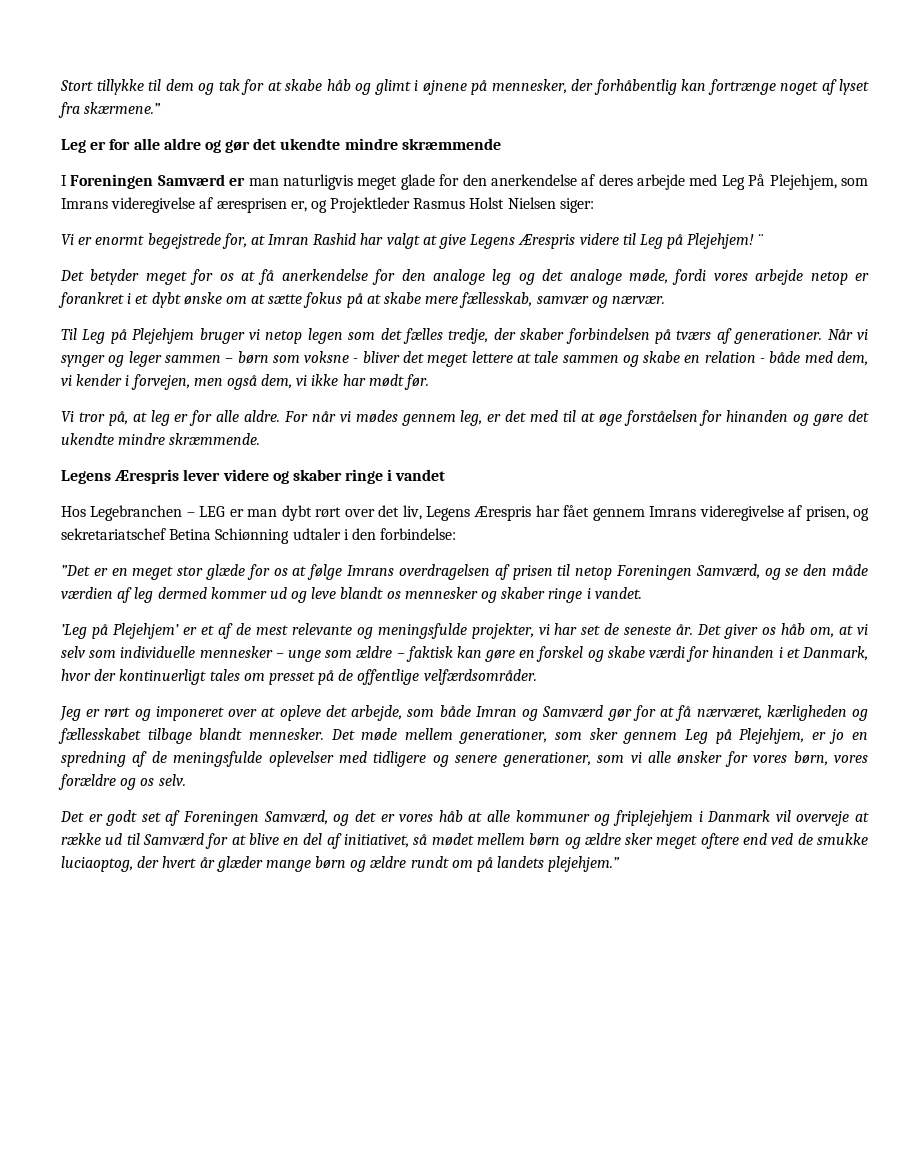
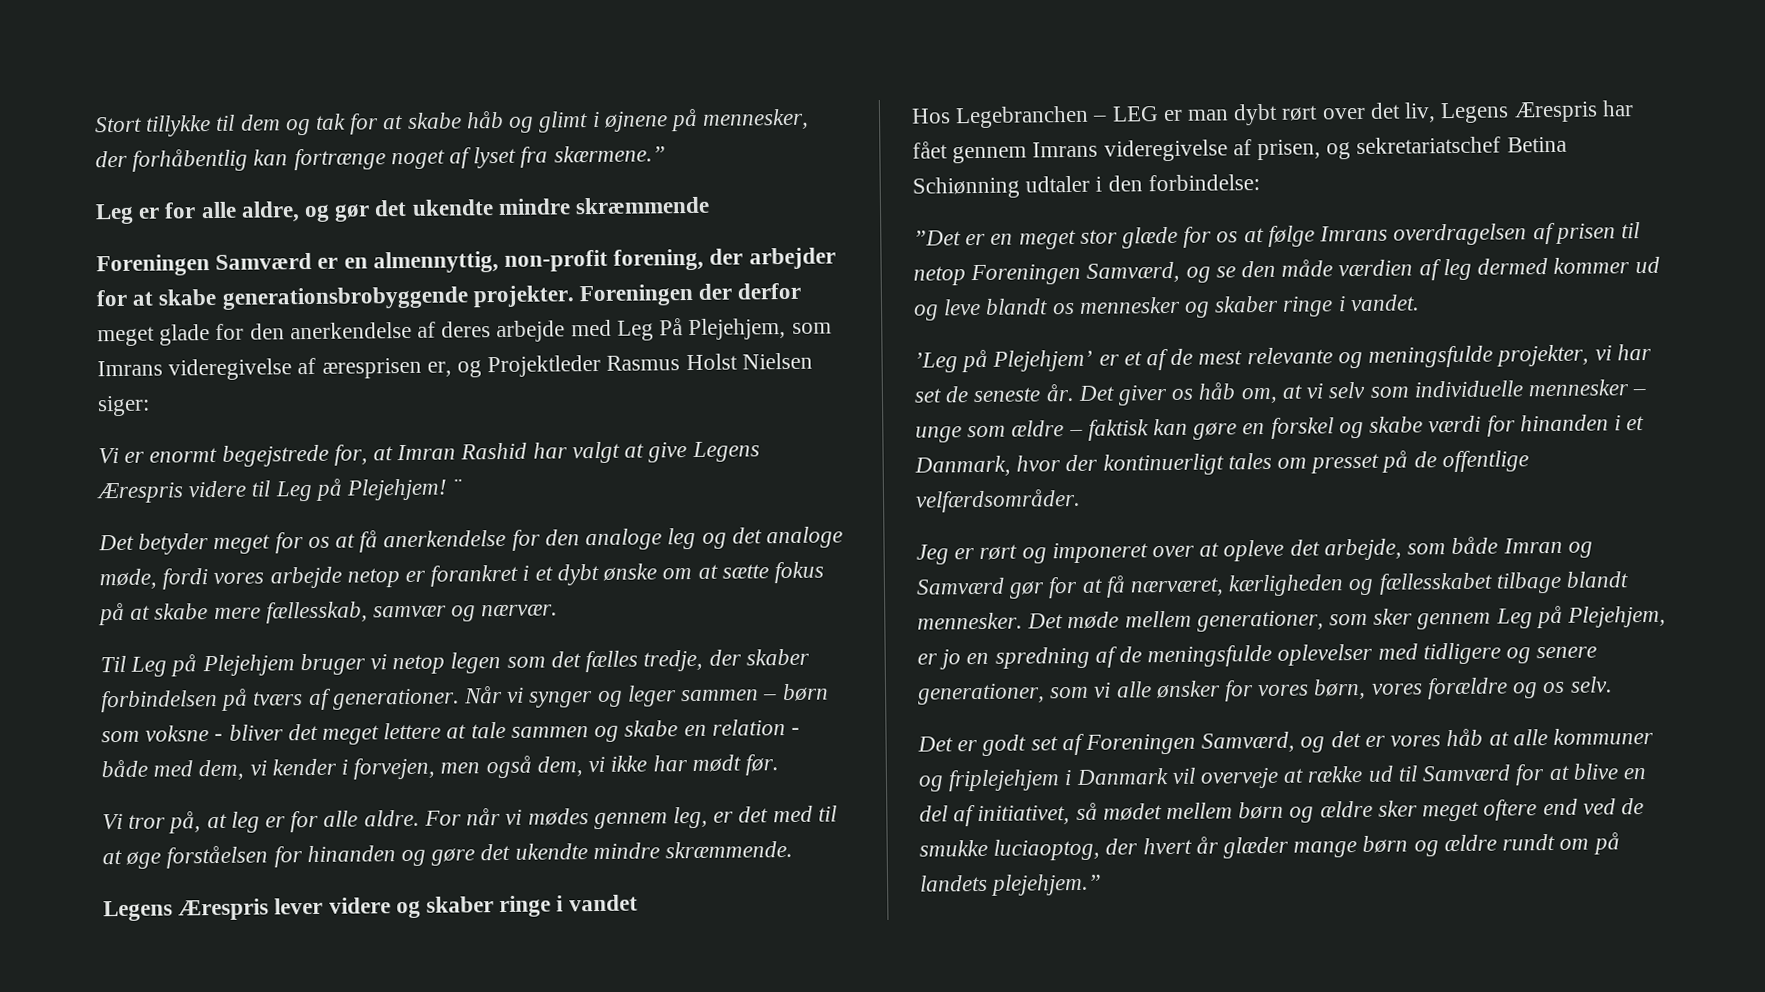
- Leg er for alle aldre og gør det ukendte mindre skræmmende
+ Leg er for alle aldre, og gør det ukendte mindre skræmmende
- I Foreningen Samværd er man naturligvis meget glade for den anerkendelse af deres arbejde med Leg På Plejehjem, som Imrans videregivelse af æresprisen er, og Projektleder Rasmus Holst Nielsen siger:
+ Foreningen Samværd er en almennyttig, non-profit forening, der arbejder for at skabe generationsbrobyggende projekter. Foreningen der derfor meget glade for den anerkendelse af deres arbejde med Leg På Plejehjem, som Imrans videregivelse af æresprisen er, og Projektleder Rasmus Holst Nielsen siger:

